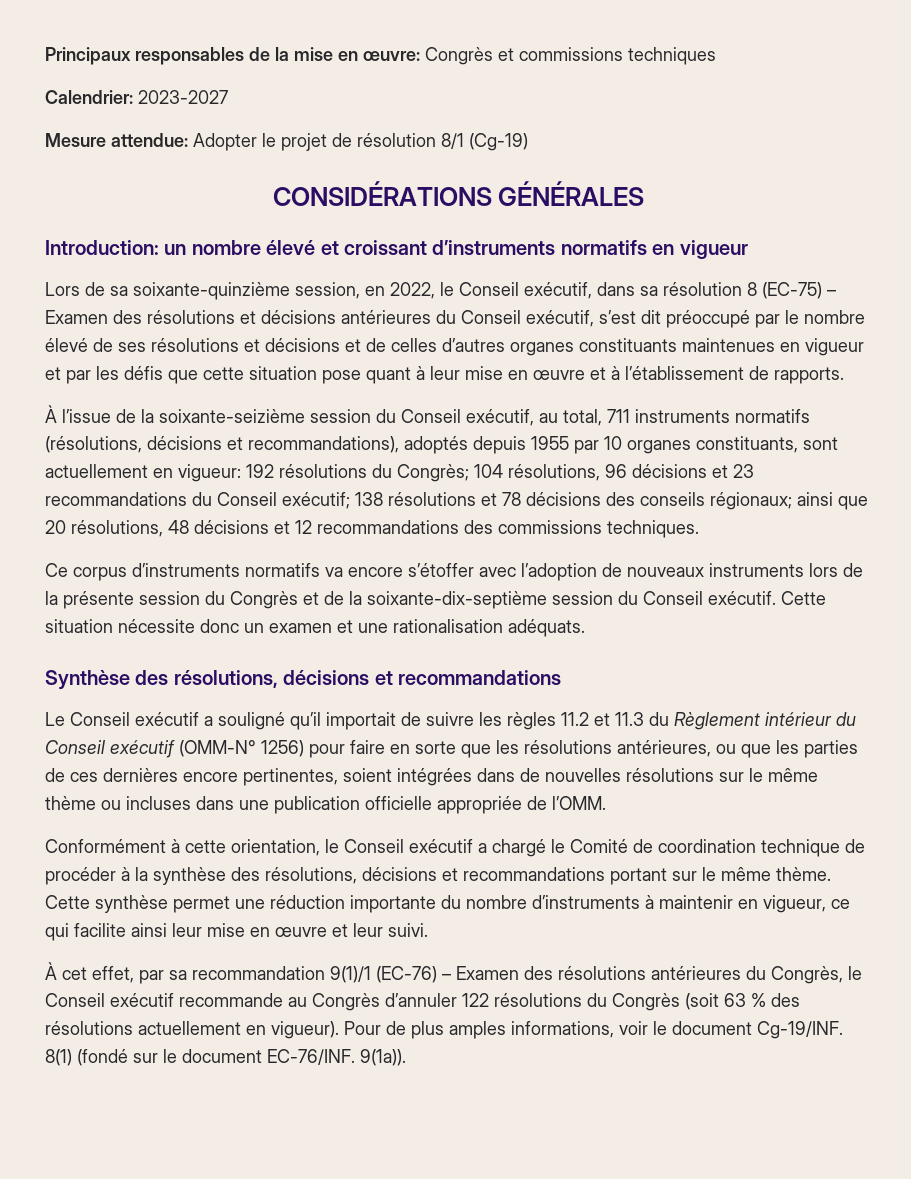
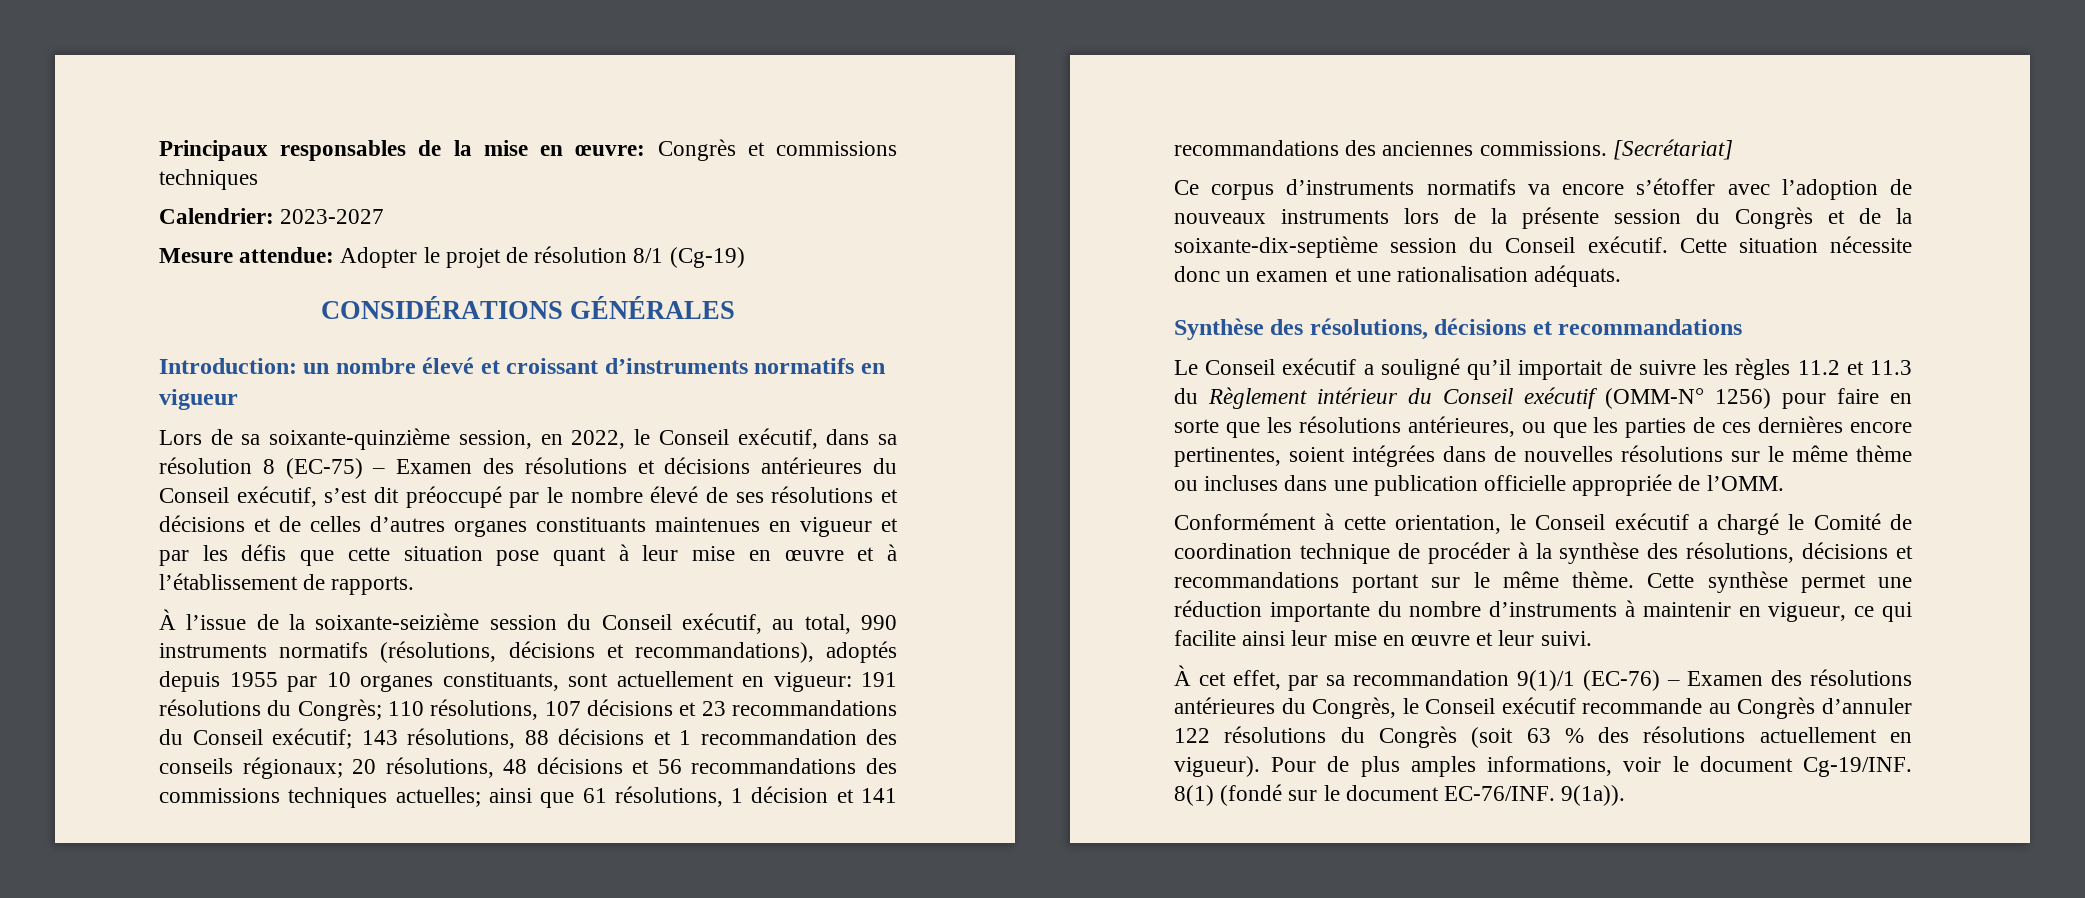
- À l’issue de la soixante-seizième session du Conseil exécutif, au total, 711 instruments normatifs (résolutions, décisions et recommandations), adoptés depuis 1955 par 10 organes constituants, sont actuellement en vigueur: 192 résolutions du Congrès; 104 résolutions, 96 décisions et 23 recommandations du Conseil exécutif; 138 résolutions et 78 décisions des conseils régionaux; ainsi que 20 résolutions, 48 décisions et 12 recommandations des commissions techniques.
+ À l’issue de la soixante-seizième session du Conseil exécutif, au total, 990 instruments normatifs (résolutions, décisions et recommandations), adoptés depuis 1955 par 10 organes constituants, sont actuellement en vigueur: 191 résolutions du Congrès; 110 résolutions, 107 décisions et 23 recommandations du Conseil exécutif; 143 résolutions, 88 décisions et 1 recommandation des conseils régionaux; 20 résolutions, 48 décisions et 56 recommandations des commissions techniques actuelles; ainsi que 61 résolutions, 1 décision et 141 recommandations des anciennes commissions. [Secrétariat]

